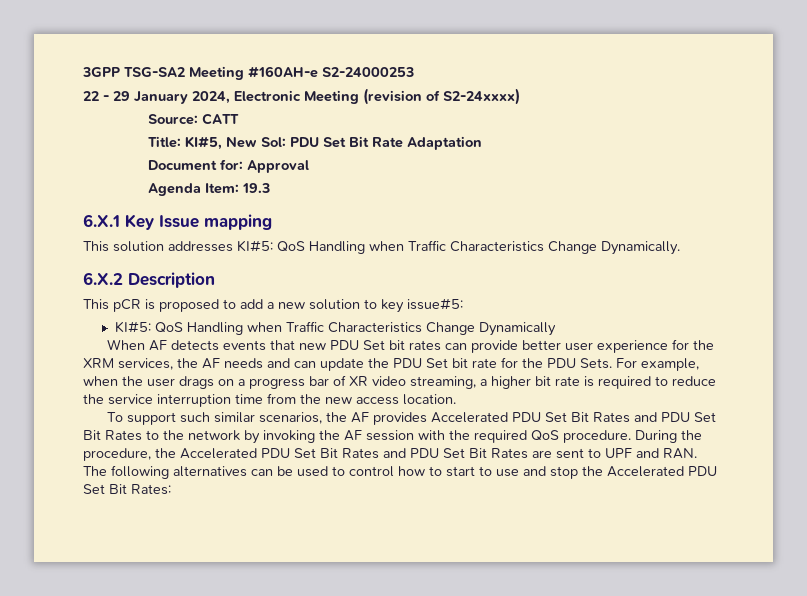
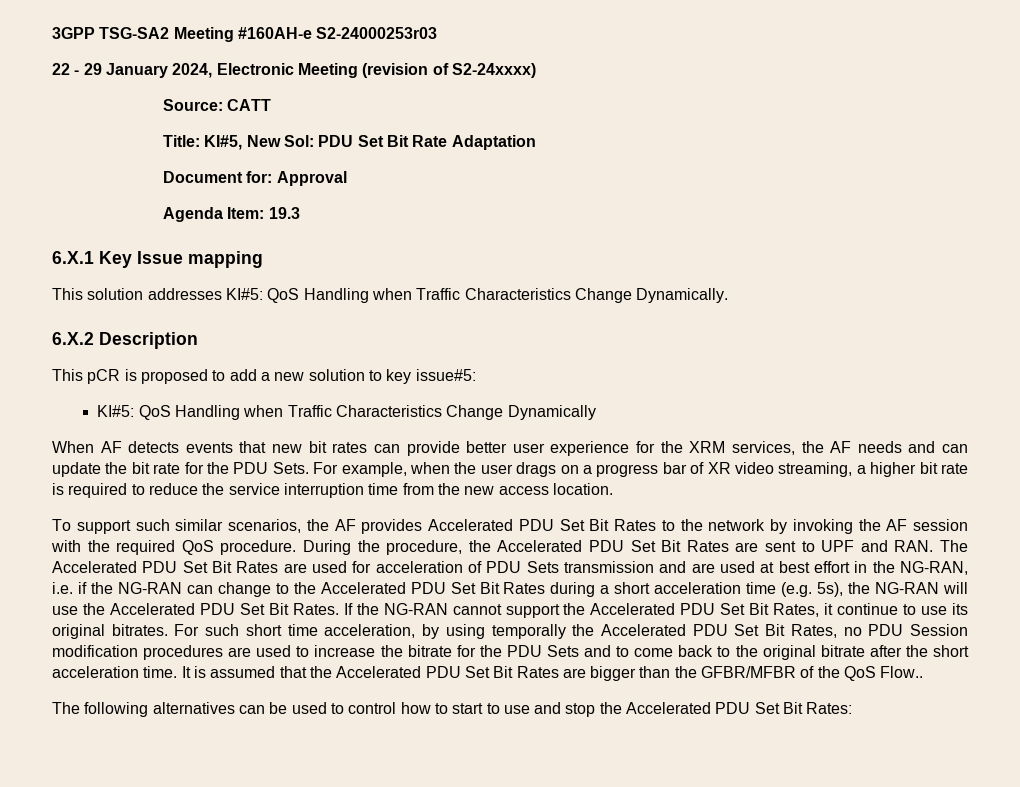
- 3GPP TSG-SA2 Meeting #160AH-e S2-24000253
+ 3GPP TSG-SA2 Meeting #160AH-e S2-24000253r03
- When AF detects events that new PDU Set bit rates can provide better user experience for the XRM services, the AF needs and can update the PDU Set bit rate for the PDU Sets.
+ When AF detects events that new bit rates can provide better user experience for the XRM services, the AF needs and can update the bit rate for the PDU Sets.
- To support such similar scenarios, the AF provides Accelerated PDU Set Bit Rates and PDU Set Bit Rates to the network by invoking the AF session with the required QoS procedure.
+ To support such similar scenarios, the AF provides Accelerated PDU Set Bit Rates to the network by invoking the AF session with the required QoS procedure.
- During the procedure, the Accelerated PDU Set Bit Rates and PDU Set Bit Rates are sent to UPF and RAN. The following alternatives can be used to control how to start to use and stop the Accelerated PDU Set Bit Rates:
+ During the procedure, the Accelerated PDU Set Bit Rates are sent to UPF and RAN. The Accelerated PDU Set Bit Rates are used for acceleration of PDU Sets transmission and are used at best effort in the NG-RAN, i.e. if the NG-RAN can change to the Accelerated PDU Set Bit Rates during a short acceleration time (e.g. 5s), the NG-RAN will use the Accelerated PDU Set Bit Rates. If the NG-RAN cannot support the Accelerated PDU Set Bit Rates, it continue to use its original bitrates. For such short time acceleration, by using temporally the Accelerated PDU Set Bit Rates, no PDU Session modification procedures are used to increase the bitrate for the PDU Sets and to come back to the original bitrate after the short acceleration time. It is assumed that the Accelerated PDU Set Bit Rates are bigger than the GFBR/MFBR of the QoS Flow..
+ The following alternatives can be used to control how to start to use and stop the Accelerated PDU Set Bit Rates:

